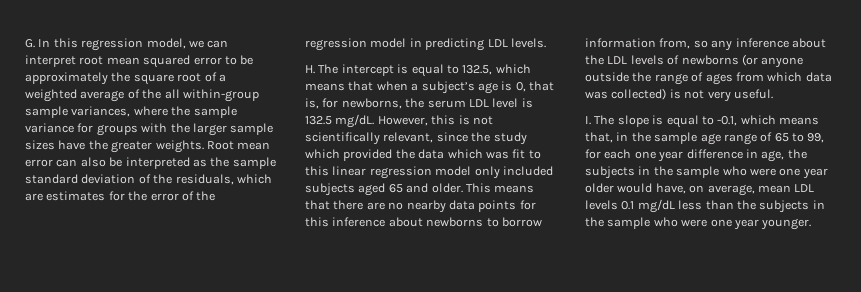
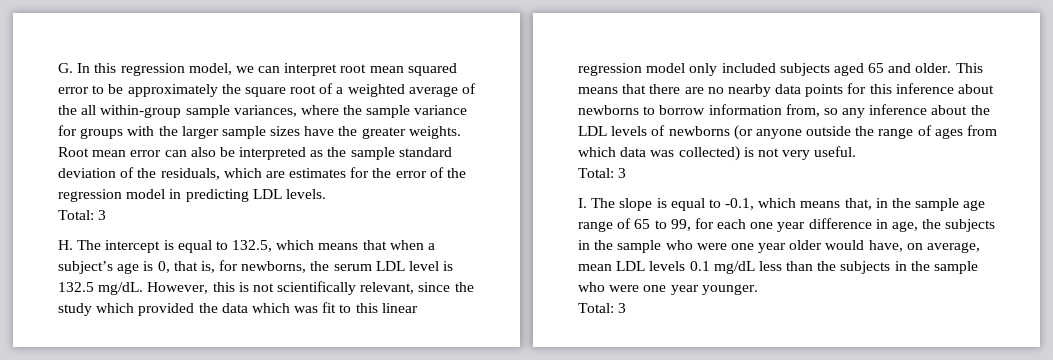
  Root mean error can also be interpreted as the sample standard deviation of the residuals, which are estimates for the error of the regression model in predicting LDL levels.
+ Total: 3
  This means that there are no nearby data points for this inference about newborns to borrow information from, so any inference about the LDL levels of newborns (or anyone outside the range of ages from which data was collected) is not very useful.
+ Total: 3
  I. The slope is equal to -0.1, which means that, in the sample age range of 65 to 99, for each one year difference in age, the subjects in the sample who were one year older would have, on average, mean LDL levels 0.1 mg/dL less than the subjects in the sample who were one year younger.
+ Total: 3

